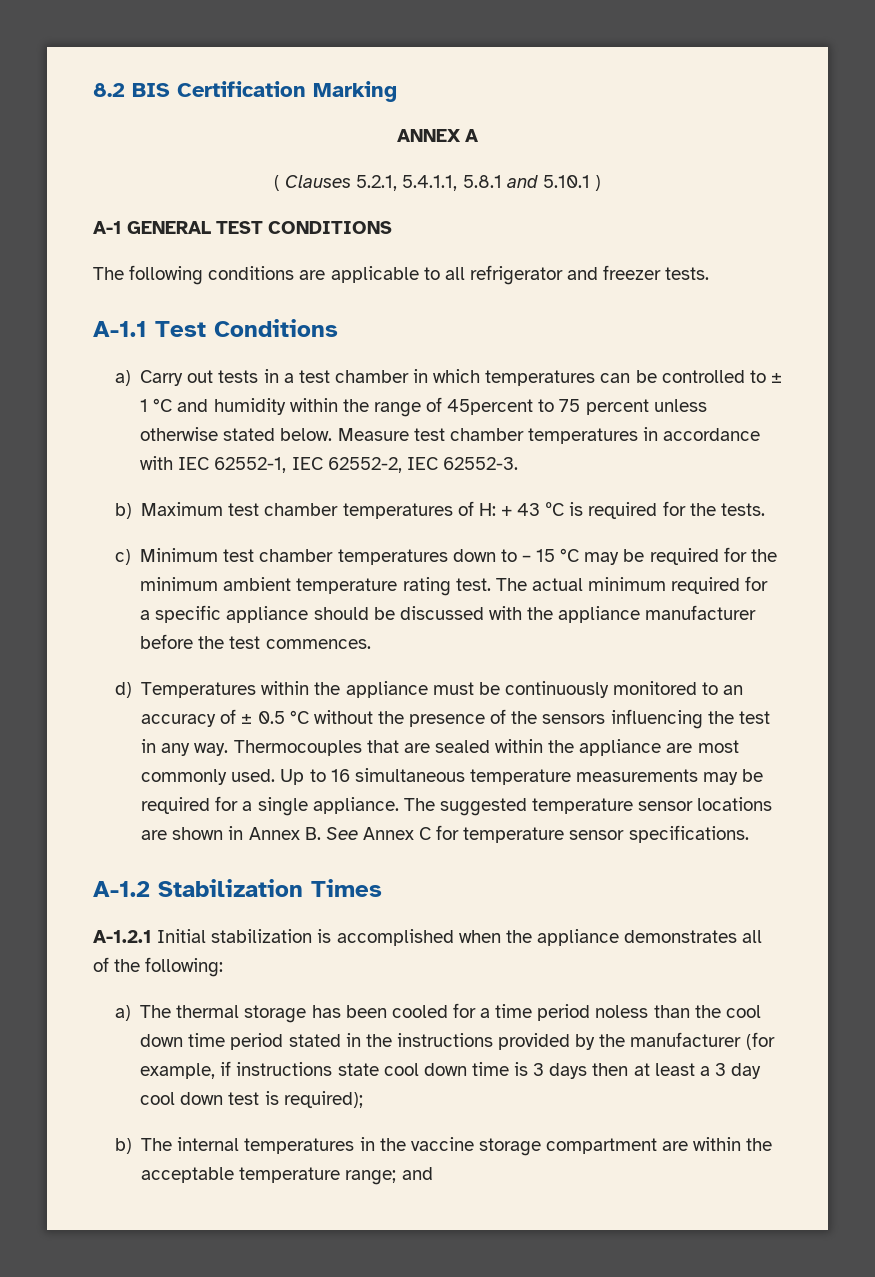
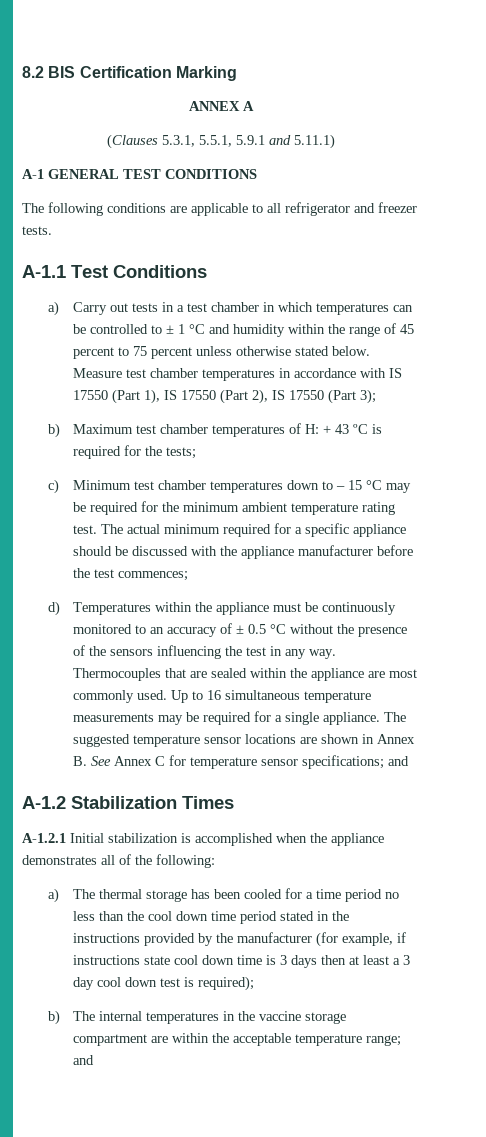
- ( Clauses 5.2.1, 5.4.1.1, 5.8.1 and 5.10.1 )
+ (Clauses 5.3.1, 5.5.1, 5.9.1 and 5.11.1)
- a) Carry out tests in a test chamber in which temperatures can be controlled to ± 1 °C and humidity within the range of 45percent to 75 percent unless otherwise stated below.
+ a) Carry out tests in a test chamber in which temperatures can be controlled to ± 1 °C and humidity within the range of 45 percent to 75 percent unless otherwise stated below.
- Measure test chamber temperatures in accordance with IEC 62552-1, IEC 62552-2, IEC 62552-3.
+ Measure test chamber temperatures in accordance with IS 17550 (Part 1), IS 17550 (Part 2), IS 17550 (Part 3);
- b) Maximum test chamber temperatures of H: + 43 ºC is required for the tests.
+ b) Maximum test chamber temperatures of H: + 43 ºC is required for the tests;
- The actual minimum required for a specific appliance should be discussed with the appliance manufacturer before the test commences.
+ The actual minimum required for a specific appliance should be discussed with the appliance manufacturer before the test commences;
- The suggested temperature sensor locations are shown in Annex B. See Annex C for temperature sensor specifications.
+ The suggested temperature sensor locations are shown in Annex B. See Annex C for temperature sensor specifications; and
- a) The thermal storage has been cooled for a time period noless than the cool down time period stated in the instructions provided by the manufacturer (for example, if instructions state cool down time is 3 days then at least a 3 day cool down test is required);
+ a) The thermal storage has been cooled for a time period no less than the cool down time period stated in the instructions provided by the manufacturer (for example, if instructions state cool down time is 3 days then at least a 3 day cool down test is required);

